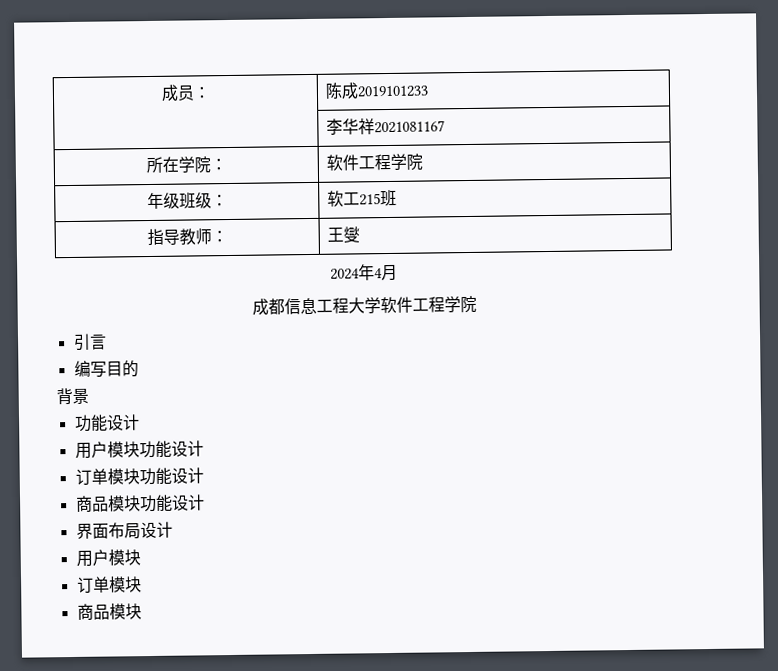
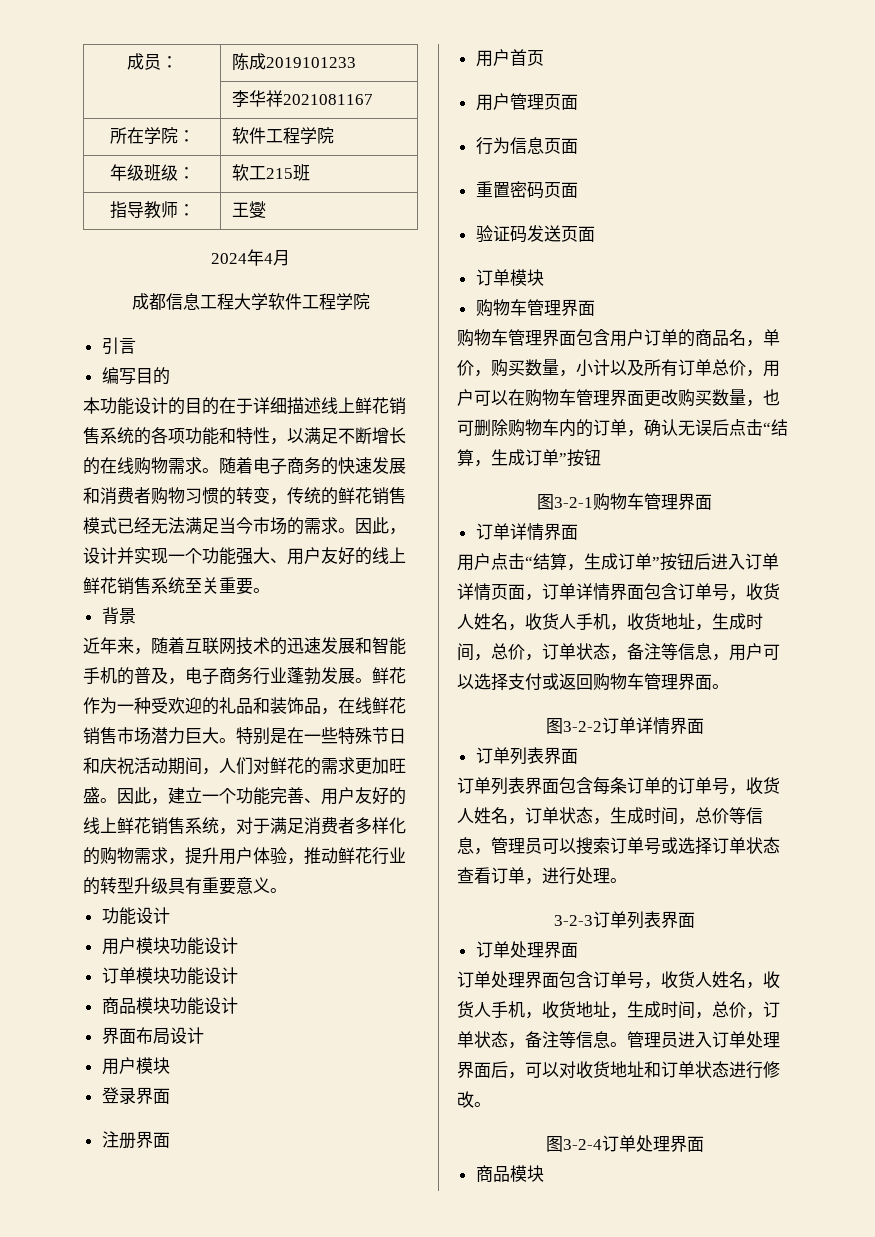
+ 本功能设计的目的在于详细描述线上鲜花销售系统的各项功能和特性，以满足不断增长的在线购物需求。随着电子商务的快速发展和消费者购物习惯的转变，传统的鲜花销售模式已经无法满足当今市场的需求。因此，设计并实现一个功能强大、用户友好的线上鲜花销售系统至关重要。
  背景
+ 近年来，随着互联网技术的迅速发展和智能手机的普及，电子商务行业蓬勃发展。鲜花作为一种受欢迎的礼品和装饰品，在线鲜花销售市场潜力巨大。特别是在一些特殊节日和庆祝活动期间，人们对鲜花的需求更加旺盛。因此，建立一个功能完善、用户友好的线上鲜花销售系统，对于满足消费者多样化的购物需求，提升用户体验，推动鲜花行业的转型升级具有重要意义。
  界面布局设计
  用户模块
+ 登录界面
+ 注册界面
+ 用户首页
+ 用户管理页面
+ 行为信息页面
+ 重置密码页面
+ 验证码发送页面
  订单模块
+ 购物车管理界面
+ 购物车管理界面包含用户订单的商品名，单价，购买数量，小计以及所有订单总价，用户可以在购物车管理界面更改购买数量，也可删除购物车内的订单，确认无误后点击“结算，生成订单”按钮
+ 图3-2-1购物车管理界面
+ 订单详情界面
+ 用户点击“结算，生成订单”按钮后进入订单详情页面，订单详情界面包含订单号，收货人姓名，收货人手机，收货地址，生成时间，总价，订单状态，备注等信息，用户可以选择支付或返回购物车管理界面。
+ 图3-2-2订单详情界面
+ 订单列表界面
+ 订单列表界面包含每条订单的订单号，收货人姓名，订单状态，生成时间，总价等信息，管理员可以搜索订单号或选择订单状态查看订单，进行处理。
+ 3-2-3订单列表界面
+ 订单处理界面
+ 订单处理界面包含订单号，收货人姓名，收货人手机，收货地址，生成时间，总价，订单状态，备注等信息。管理员进入订单处理界面后，可以对收货地址和订单状态进行修改。
+ 图3-2-4订单处理界面

